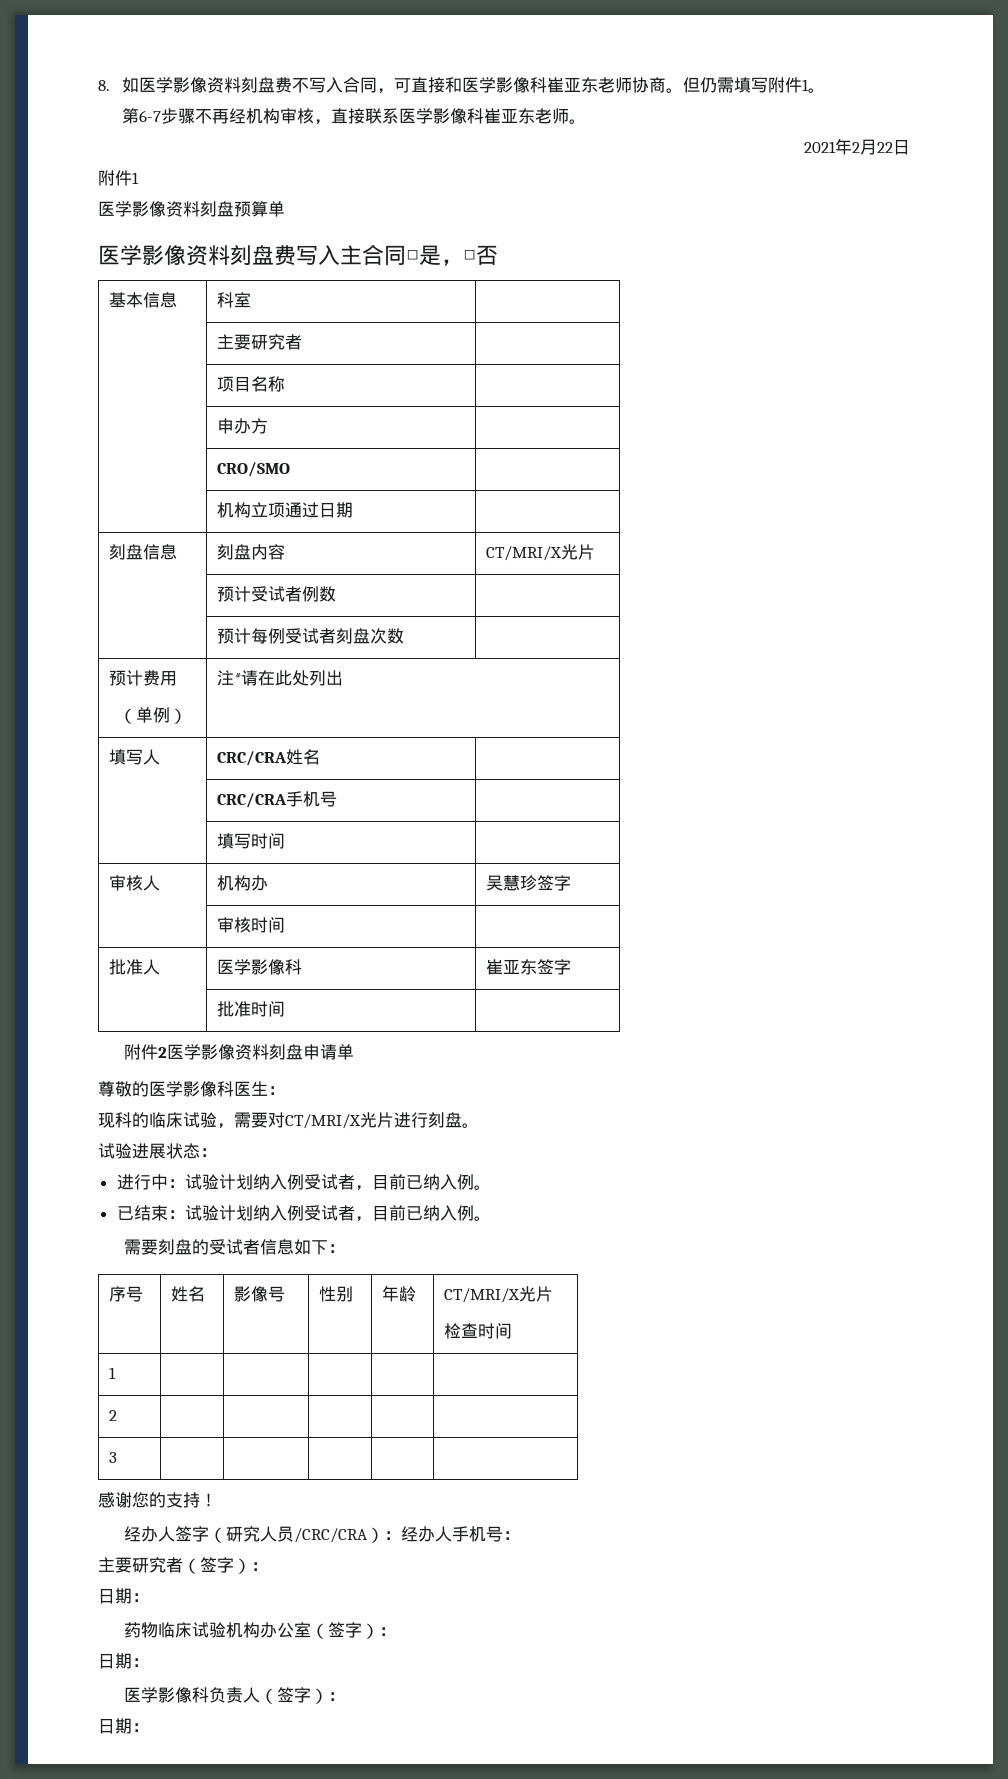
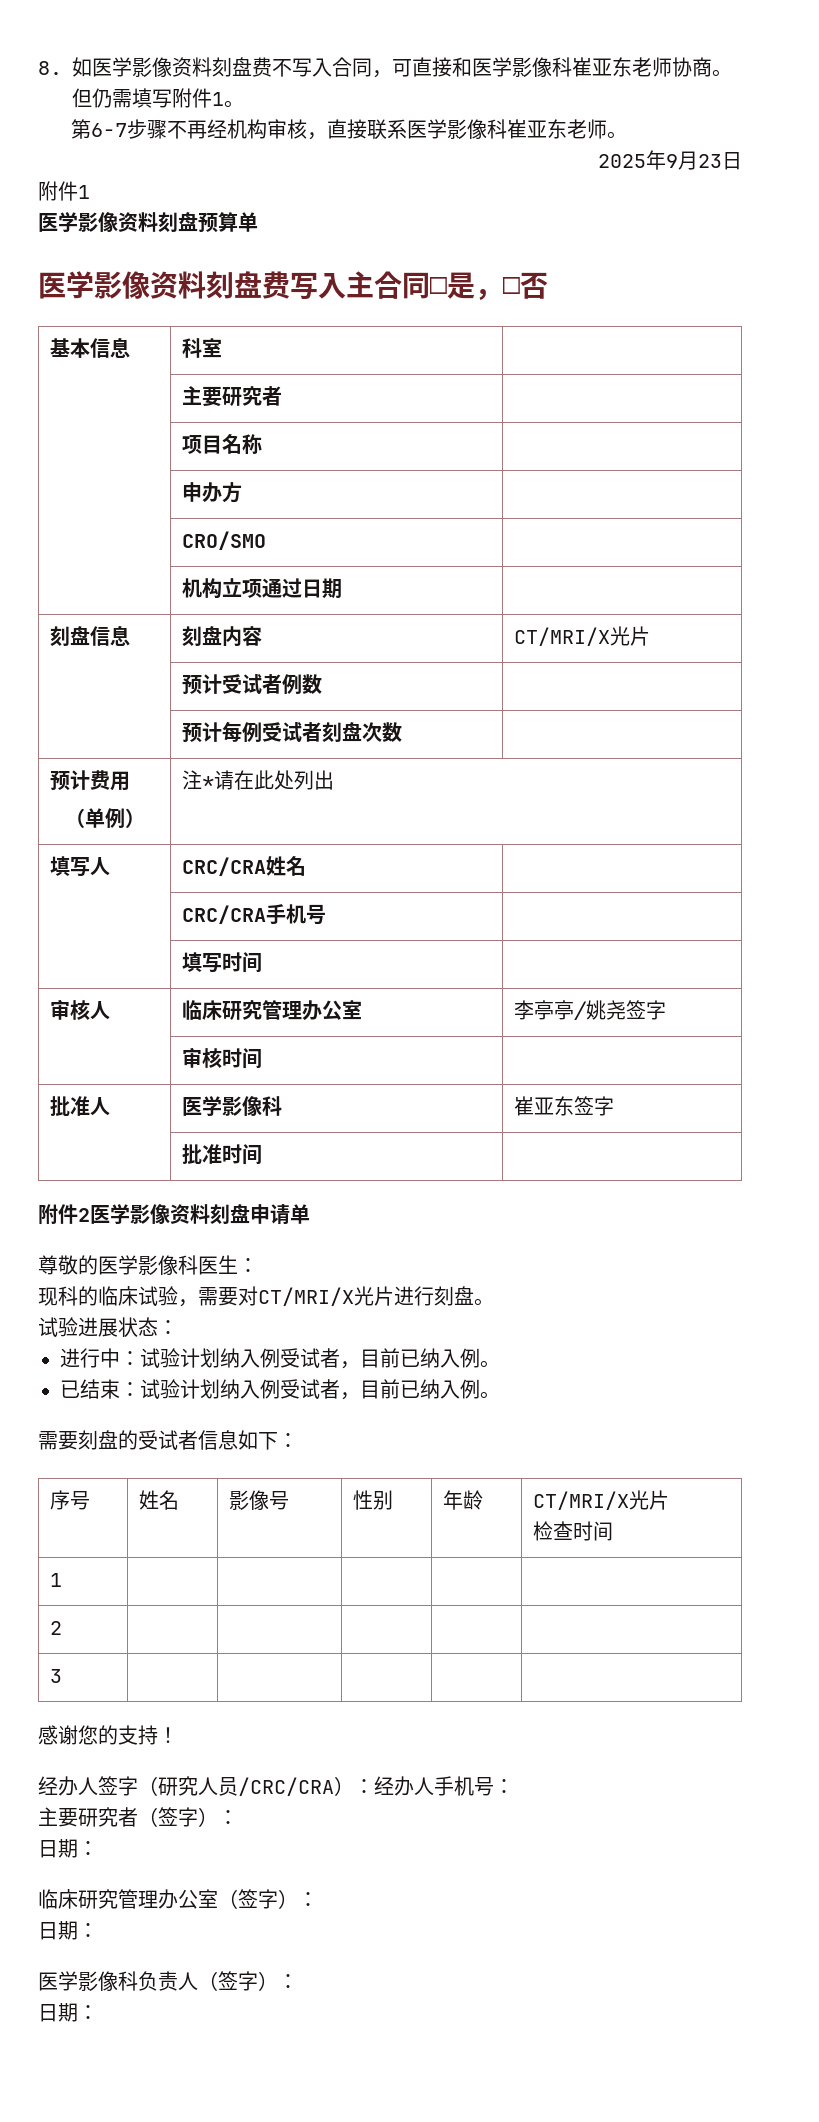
- 2021年2月22日
+ 2025年9月23日
- 审核人 | 机构办 | 吴慧珍签字
+ 审核人 | 临床研究管理办公室 | 李亭亭/姚尧签字
- 药物临床试验机构办公室（签字）：
+ 临床研究管理办公室（签字）：

